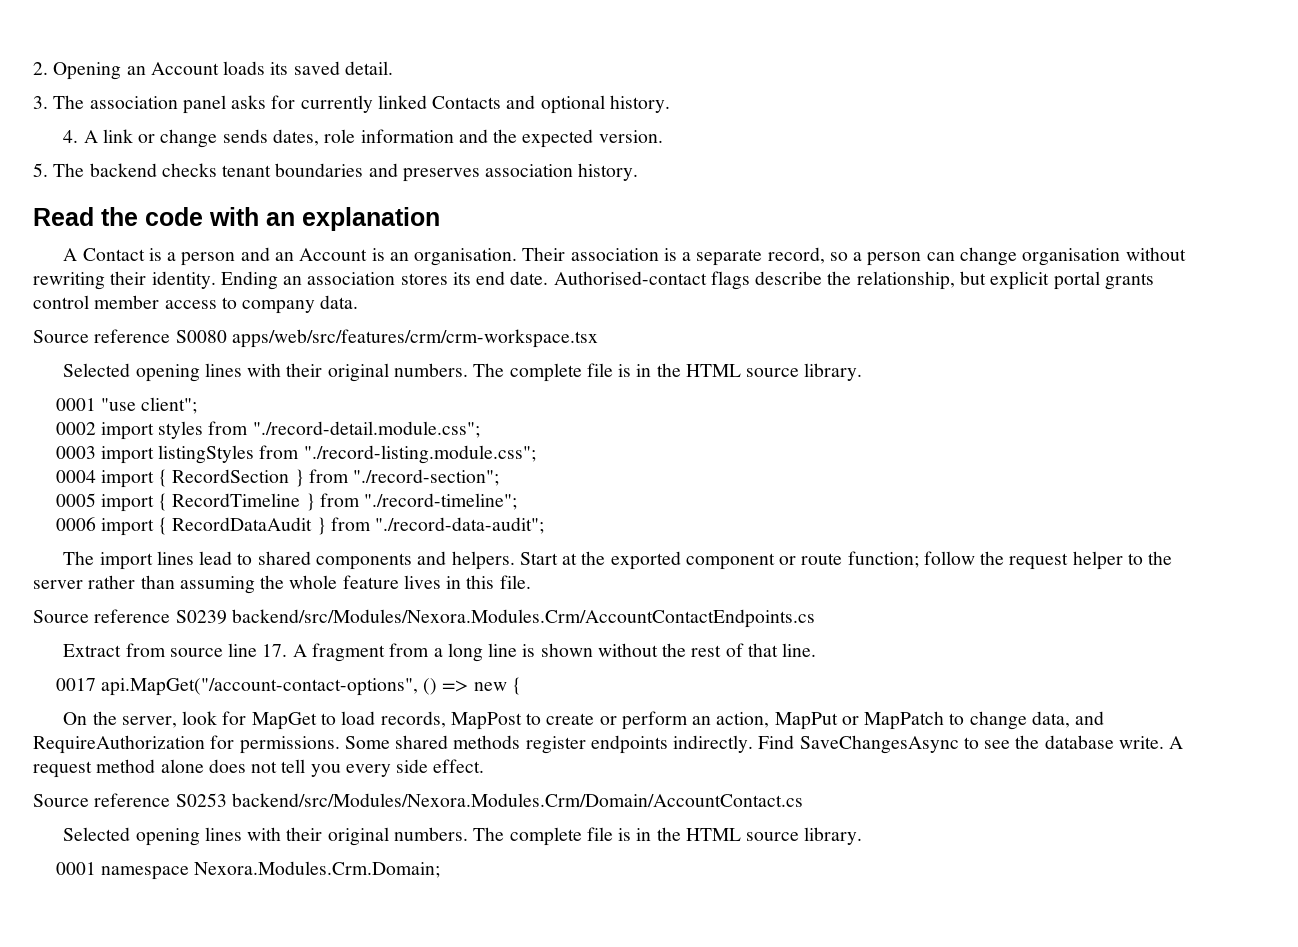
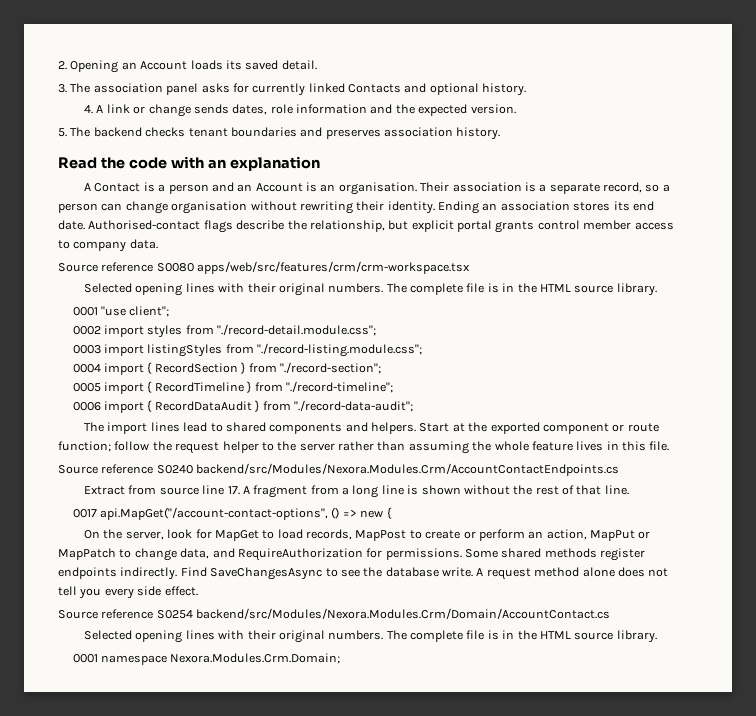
- Source reference S0239 backend/src/Modules/Nexora.Modules.Crm/AccountContactEndpoints.cs
+ Source reference S0240 backend/src/Modules/Nexora.Modules.Crm/AccountContactEndpoints.cs
- Source reference S0253 backend/src/Modules/Nexora.Modules.Crm/Domain/AccountContact.cs
+ Source reference S0254 backend/src/Modules/Nexora.Modules.Crm/Domain/AccountContact.cs

